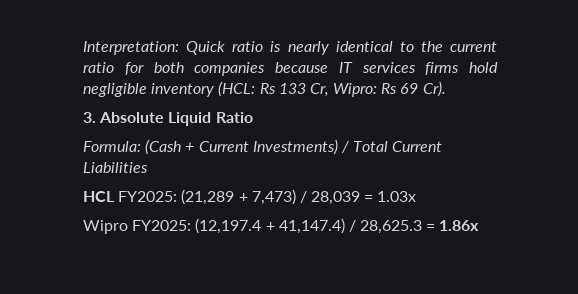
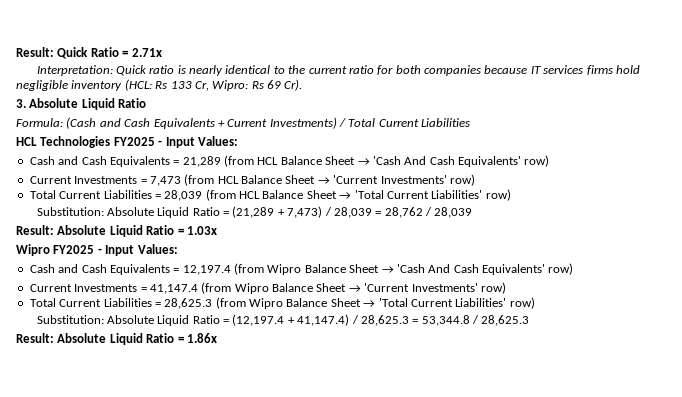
+ Result: Quick Ratio = 2.71x
- Formula: (Cash + Current Investments) / Total Current Liabilities
+ Formula: (Cash and Cash Equivalents + Current Investments) / Total Current Liabilities
- HCL FY2025: (21,289 + 7,473) / 28,039 = 1.03x
- Wipro FY2025: (12,197.4 + 41,147.4) / 28,625.3 = 1.86x
+ HCL Technologies FY2025 - Input Values:
+ Cash and Cash Equivalents = 21,289 (from HCL Balance Sheet → 'Cash And Cash Equivalents' row)
+ Current Investments = 7,473 (from HCL Balance Sheet → 'Current Investments' row)
+ Total Current Liabilities = 28,039 (from HCL Balance Sheet → 'Total Current Liabilities' row)
+ Substitution: Absolute Liquid Ratio = (21,289 + 7,473) / 28,039 = 28,762 / 28,039
+ Result: Absolute Liquid Ratio = 1.03x
+ Wipro FY2025 - Input Values:
+ Cash and Cash Equivalents = 12,197.4 (from Wipro Balance Sheet → 'Cash And Cash Equivalents' row)
+ Current Investments = 41,147.4 (from Wipro Balance Sheet → 'Current Investments' row)
+ Total Current Liabilities = 28,625.3 (from Wipro Balance Sheet → 'Total Current Liabilities' row)
+ Substitution: Absolute Liquid Ratio = (12,197.4 + 41,147.4) / 28,625.3 = 53,344.8 / 28,625.3
+ Result: Absolute Liquid Ratio = 1.86x

